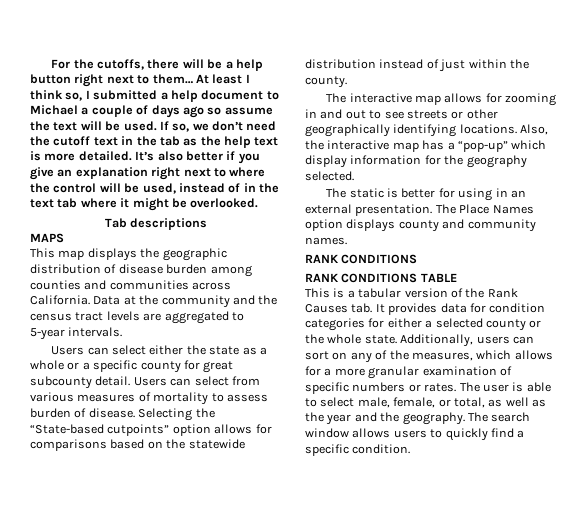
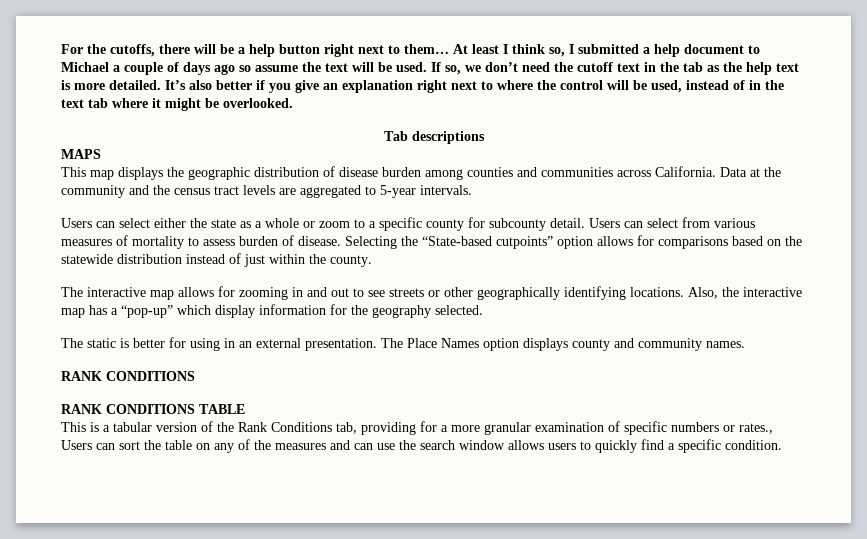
- Users can select either the state as a whole or a specific county for great subcounty detail.
+ Users can select either the state as a whole or zoom to a specific county for subcounty detail.
- This is a tabular version of the Rank Causes tab. It provides data for condition categories for either a selected county or the whole state. Additionally, users can sort on any of the measures, which allows for a more granular examination of specific numbers or rates. The user is able to select male, female, or total, as well as the year and the geography. The search window allows users to quickly find a specific condition.
+ This is a tabular version of the Rank Conditions tab, providing for a more granular examination of specific numbers or rates., Users can sort the table on any of the measures and can use the search window allows users to quickly find a specific condition.

